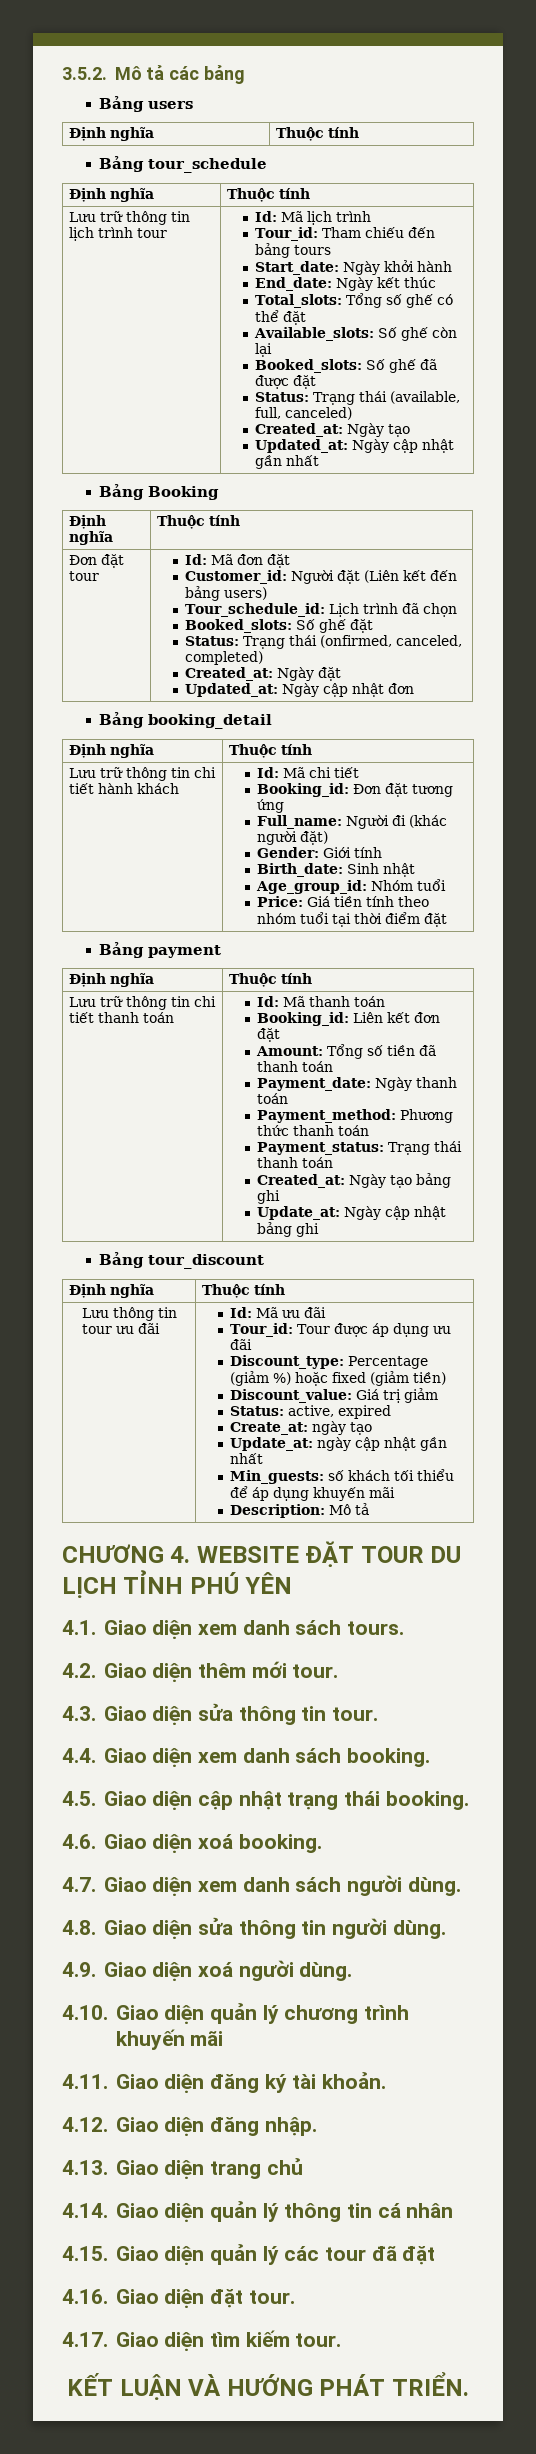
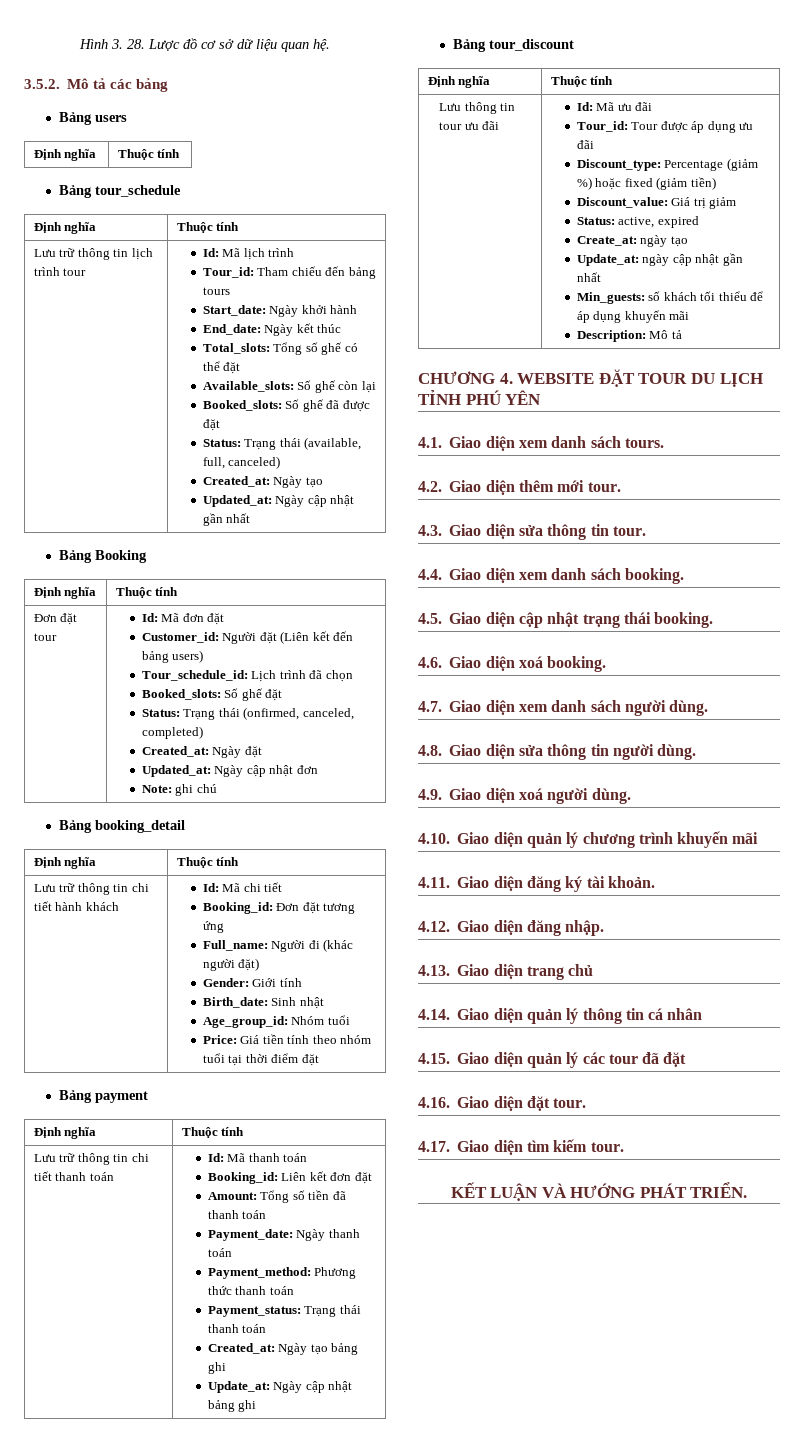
+ Hình 3. 28. Lược đồ cơ sở dữ liệu quan hệ.
+ Note: ghi chú

